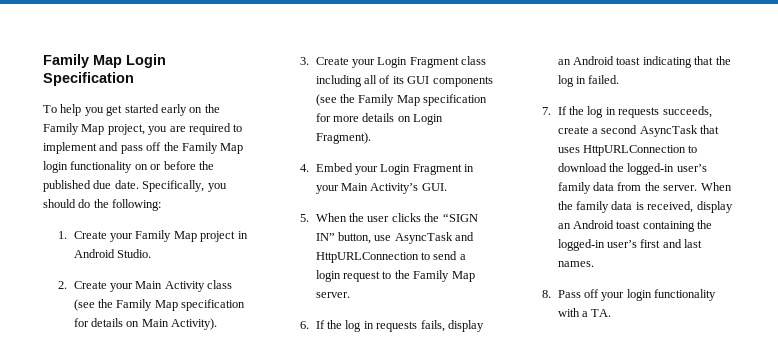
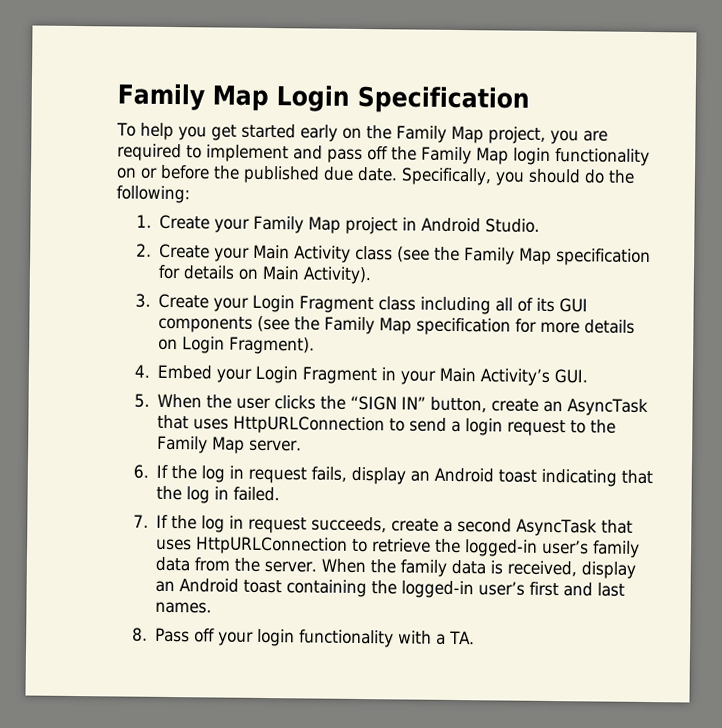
- 5. When the user clicks the “SIGN IN” button, use AsyncTask and HttpURLConnection to send a login request to the Family Map server.
+ 5. When the user clicks the “SIGN IN” button, create an AsyncTask that uses HttpURLConnection to send a login request to the Family Map server.
- 6. If the log in requests fails, display an Android toast indicating that the log in failed.
+ 6. If the log in request fails, display an Android toast indicating that the log in failed.
- 7. If the log in requests succeeds, create a second AsyncTask that uses HttpURLConnection to download the logged-in user’s family data from the server.
+ 7. If the log in request succeeds, create a second AsyncTask that uses HttpURLConnection to retrieve the logged-in user’s family data from the server.

